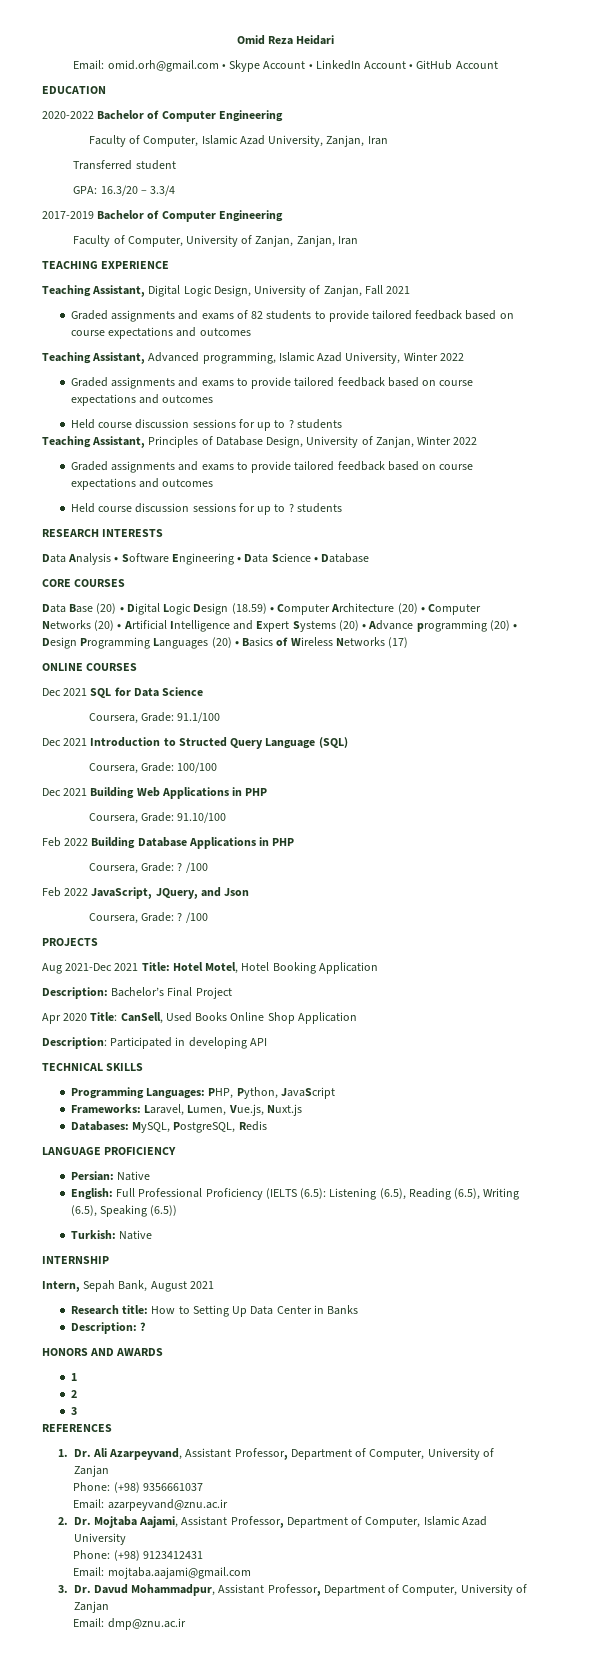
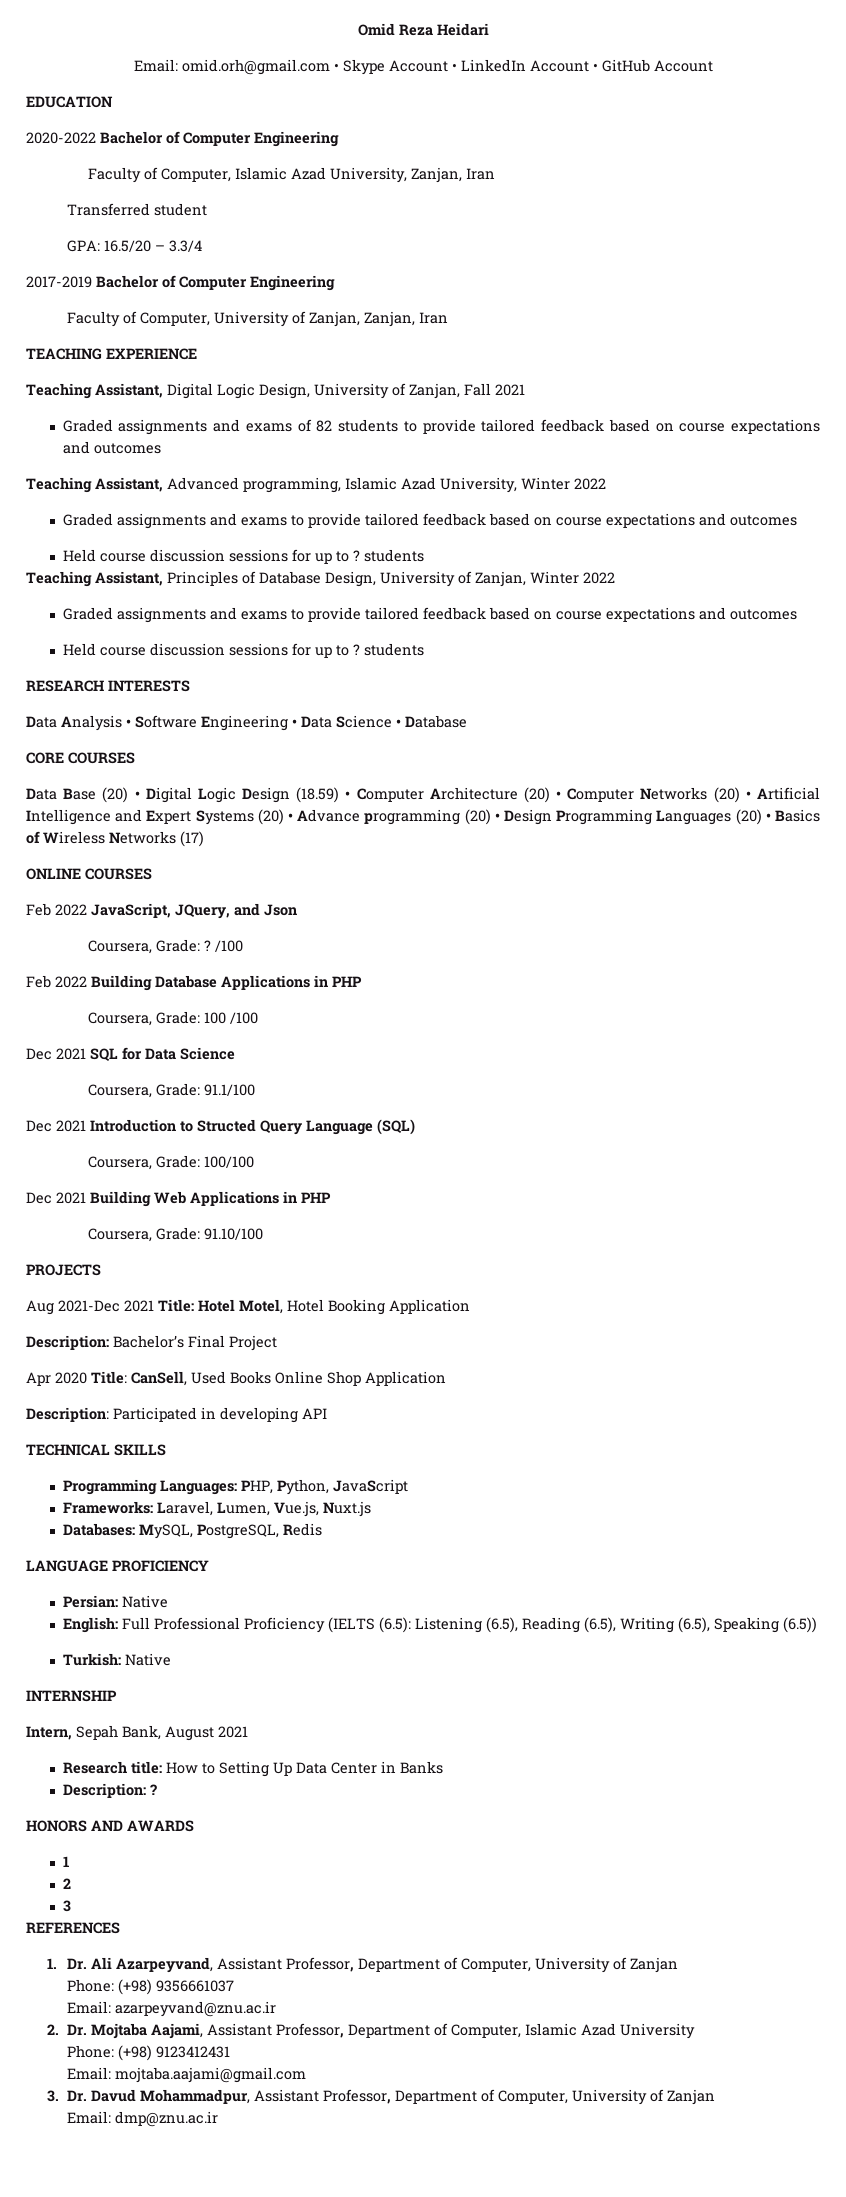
- GPA: 16.3/20 – 3.3/4
+ GPA: 16.5/20 – 3.3/4
+ Feb 2022 JavaScript, JQuery, and Json
+ Coursera, Grade: ? /100
+ Feb 2022 Building Database Applications in PHP
+ Coursera, Grade: 100 /100
- Feb 2022 Building Database Applications in PHP
- Coursera, Grade: ? /100
- Feb 2022 JavaScript, JQuery, and Json
- Coursera, Grade: ? /100

